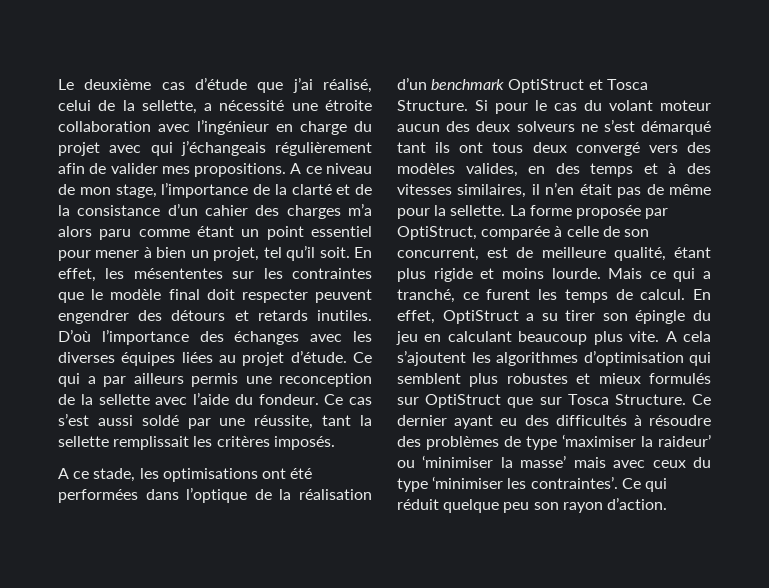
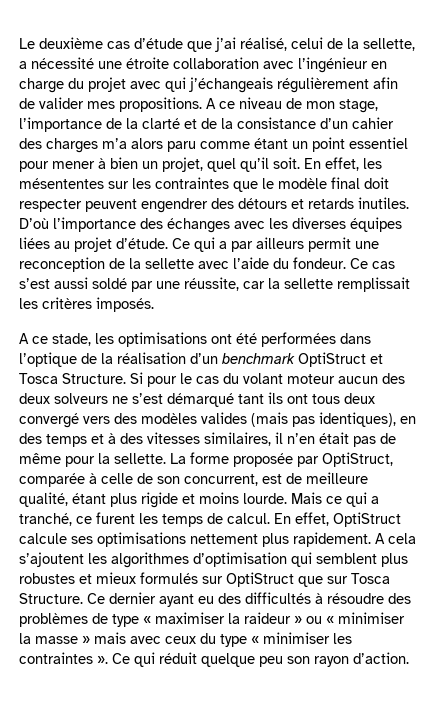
- A ce niveau de mon stage, l’importance de la clarté et de la consistance d’un cahier des charges m’a alors paru comme étant un point essentiel pour mener à bien un projet, tel qu’il soit.
+ A ce niveau de mon stage, l’importance de la clarté et de la consistance d’un cahier des charges m’a alors paru comme étant un point essentiel pour mener à bien un projet, quel qu’il soit.
- Ce qui a par ailleurs permis une reconception de la sellette avec l’aide du fondeur.
+ Ce qui a par ailleurs permit une reconception de la sellette avec l’aide du fondeur.
- Ce cas s’est aussi soldé par une réussite, tant la sellette remplissait les critères imposés.
+ Ce cas s’est aussi soldé par une réussite, car la sellette remplissait les critères imposés.
- Si pour le cas du volant moteur aucun des deux solveurs ne s’est démarqué tant ils ont tous deux convergé vers des modèles valides, en des temps et à des vitesses similaires, il n’en était pas de même pour la sellette.
+ Si pour le cas du volant moteur aucun des deux solveurs ne s’est démarqué tant ils ont tous deux convergé vers des modèles valides (mais pas identiques), en des temps et à des vitesses similaires, il n’en était pas de même pour la sellette.
- En effet, OptiStruct a su tirer son épingle du jeu en calculant beaucoup plus vite.
+ En effet, OptiStruct calcule ses optimisations nettement plus rapidement.
- Ce dernier ayant eu des difficultés à résoudre des problèmes de type ‘maximiser la raideur’ ou ‘minimiser la masse’ mais avec ceux du type ‘minimiser les contraintes’.
+ Ce dernier ayant eu des difficultés à résoudre des problèmes de type « maximiser la raideur » ou « minimiser la masse » mais avec ceux du type « minimiser les contraintes ».

